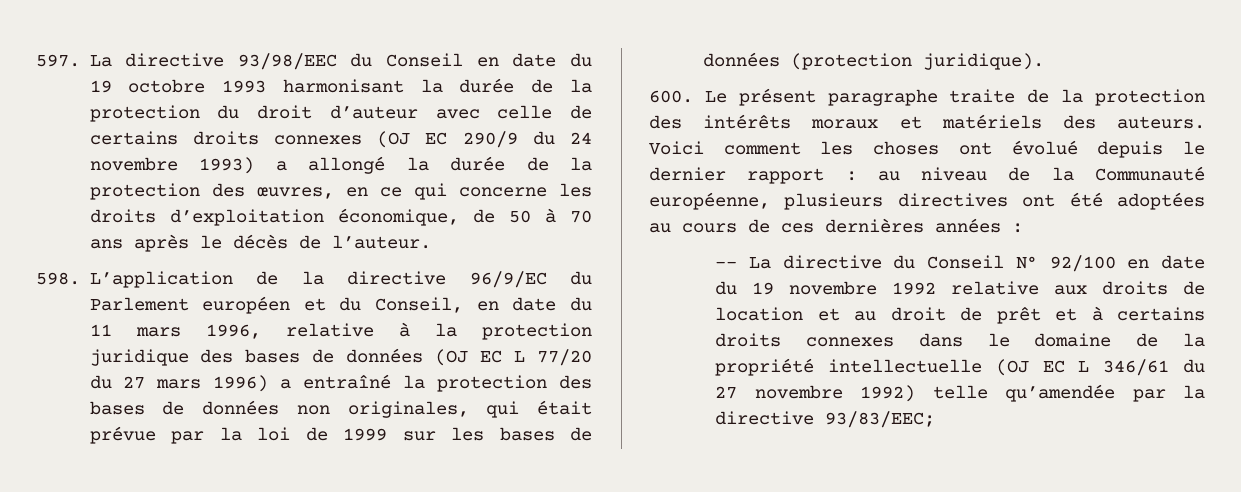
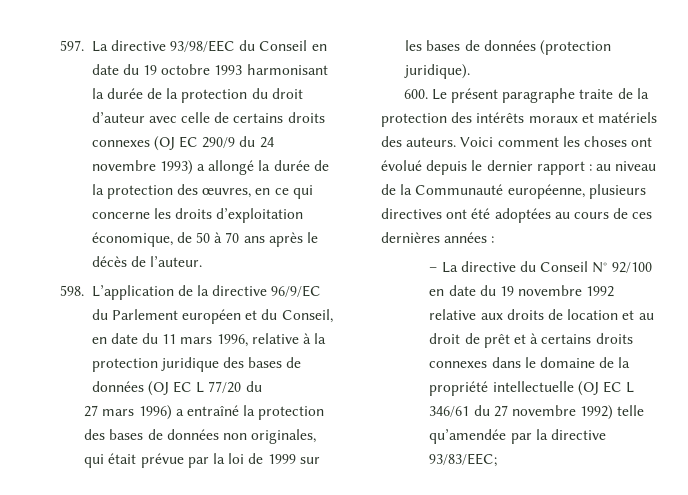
- 598. L’application de la directive 96/9/EC du Parlement européen et du Conseil, en date du 11 mars 1996, relative à la protection juridique des bases de données (OJ EC L 77/20 du 27 mars 1996) a entraîné la protection des bases de données non originales, qui était prévue par la loi de 1999 sur les bases de données (protection juridique).
+ 598. L’application de la directive 96/9/EC du Parlement européen et du Conseil, en date du 11 mars 1996, relative à la protection juridique des bases de données (OJ EC L 77/20 du
+ 27 mars 1996) a entraîné la protection des bases de données non originales, qui était prévue par la loi de 1999 sur les bases de données (protection juridique).
- -- La directive du Conseil N° 92/100 en date du 19 novembre 1992 relative aux droits de location et au droit de prêt et à certains droits connexes dans le domaine de la propriété intellectuelle (OJ EC L 346/61 du 27 novembre 1992) telle qu’amendée par la directive 93/83/EEC;
+ – La directive du Conseil N° 92/100 en date du 19 novembre 1992 relative aux droits de location et au droit de prêt et à certains droits connexes dans le domaine de la propriété intellectuelle (OJ EC L 346/61 du 27 novembre 1992) telle qu’amendée par la directive 93/83/EEC;

